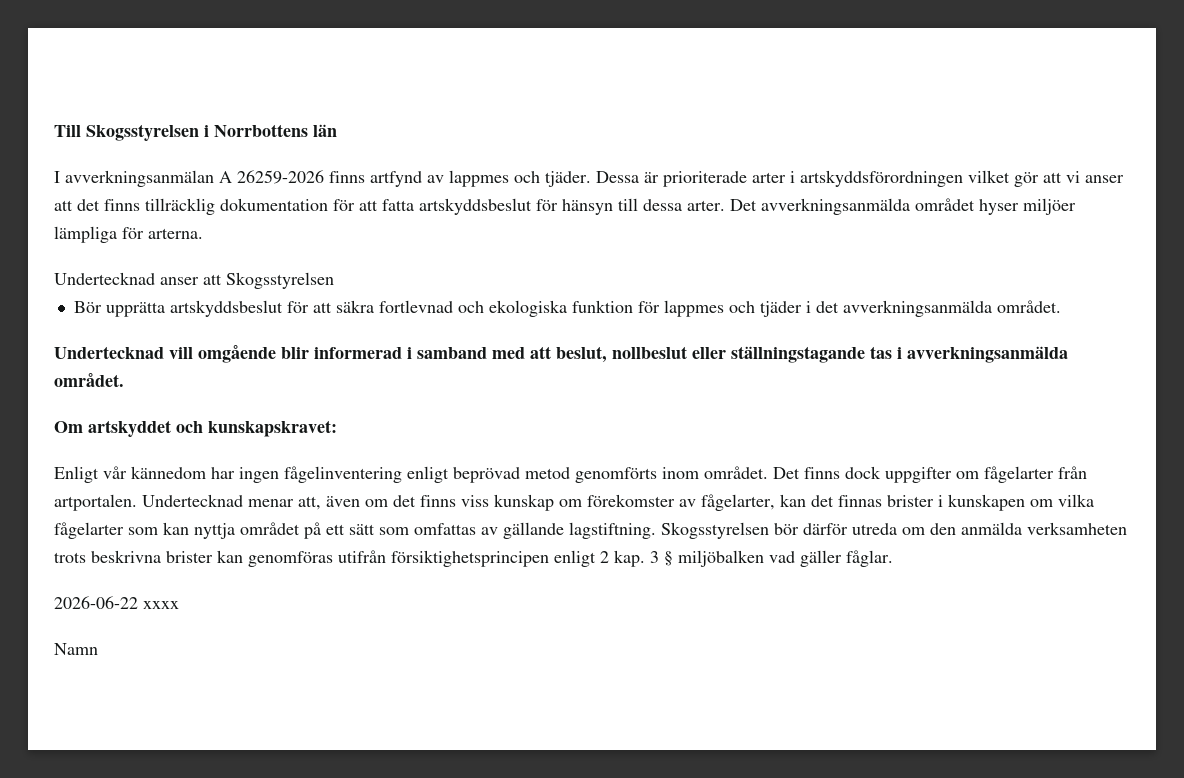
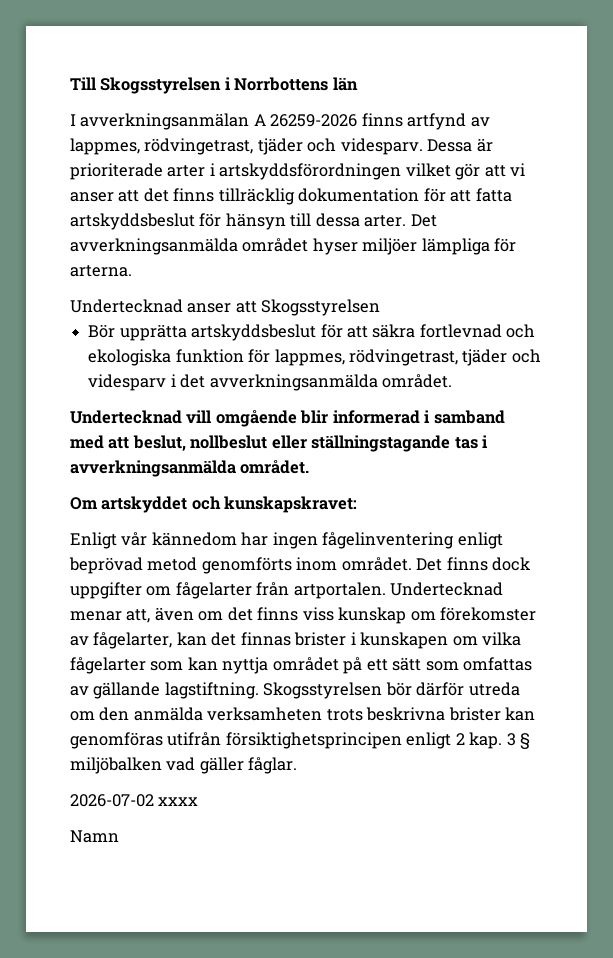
- I avverkningsanmälan A 26259-2026 finns artfynd av lappmes och tjäder.
+ I avverkningsanmälan A 26259-2026 finns artfynd av lappmes, rödvingetrast, tjäder och videsparv.
- Bör upprätta artskyddsbeslut för att säkra fortlevnad och ekologiska funktion för lappmes och tjäder i det avverkningsanmälda området.
+ Bör upprätta artskyddsbeslut för att säkra fortlevnad och ekologiska funktion för lappmes, rödvingetrast, tjäder och videsparv i det avverkningsanmälda området.
- 2026-06-22 xxxx
+ 2026-07-02 xxxx

